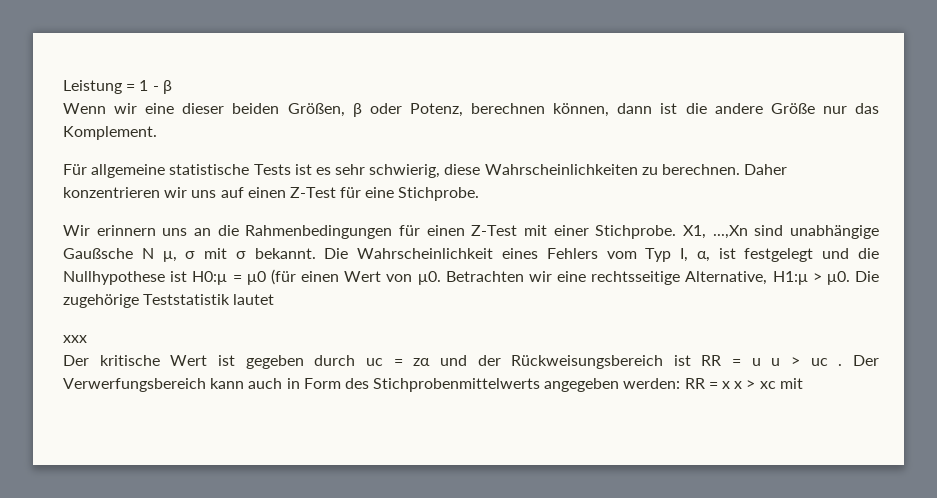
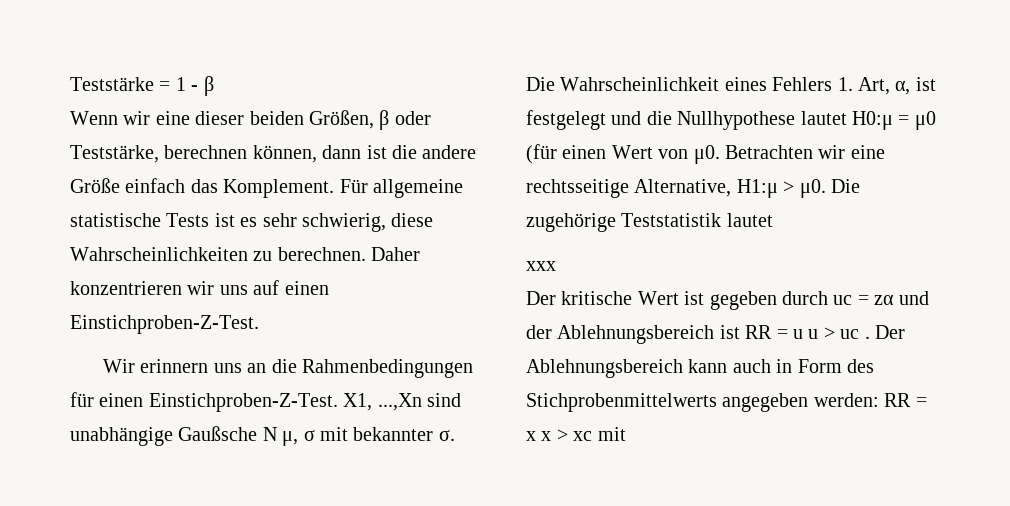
- Leistung = 1 - β
+ Teststärke = 1 - β
- Wenn wir eine dieser beiden Größen, β oder Potenz, berechnen können, dann ist die andere Größe nur das Komplement.
- Für allgemeine statistische Tests ist es sehr schwierig, diese Wahrscheinlichkeiten zu berechnen.
+ Wenn wir eine dieser beiden Größen, β oder Teststärke, berechnen können, dann ist die andere Größe einfach das Komplement. Für allgemeine statistische Tests ist es sehr schwierig, diese Wahrscheinlichkeiten zu berechnen.
- Daher konzentrieren wir uns auf einen Z-Test für eine Stichprobe.
+ Daher konzentrieren wir uns auf einen Einstichproben-Z-Test.
- Wir erinnern uns an die Rahmenbedingungen für einen Z-Test mit einer Stichprobe.
+ Wir erinnern uns an die Rahmenbedingungen für einen Einstichproben-Z-Test.
- X1, ...,Xn sind unabhängige Gaußsche N μ, σ mit σ bekannt.
+ X1, ...,Xn sind unabhängige Gaußsche N μ, σ mit bekannter σ.
- Die Wahrscheinlichkeit eines Fehlers vom Typ I, α, ist festgelegt und die Nullhypothese ist H0:μ = μ0 (für einen Wert von μ0.
+ Die Wahrscheinlichkeit eines Fehlers 1. Art, α, ist festgelegt und die Nullhypothese lautet H0:μ = μ0 (für einen Wert von μ0.
- Der kritische Wert ist gegeben durch uc = zα und der Rückweisungsbereich ist RR = u u > uc .
+ Der kritische Wert ist gegeben durch uc = zα und der Ablehnungsbereich ist RR = u u > uc .
- Der Verwerfungsbereich kann auch in Form des Stichprobenmittelwerts angegeben werden: RR = x x > xc mit
+ Der Ablehnungsbereich kann auch in Form des Stichprobenmittelwerts angegeben werden: RR = x x > xc mit

